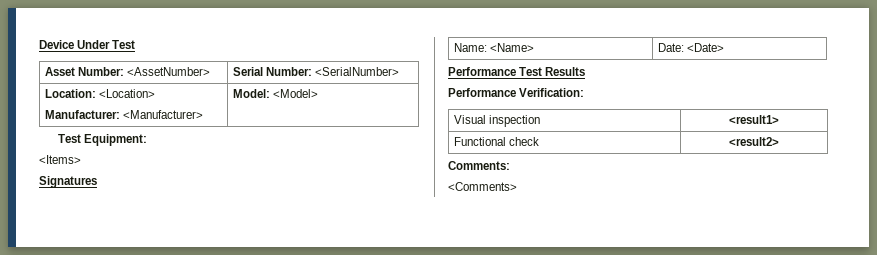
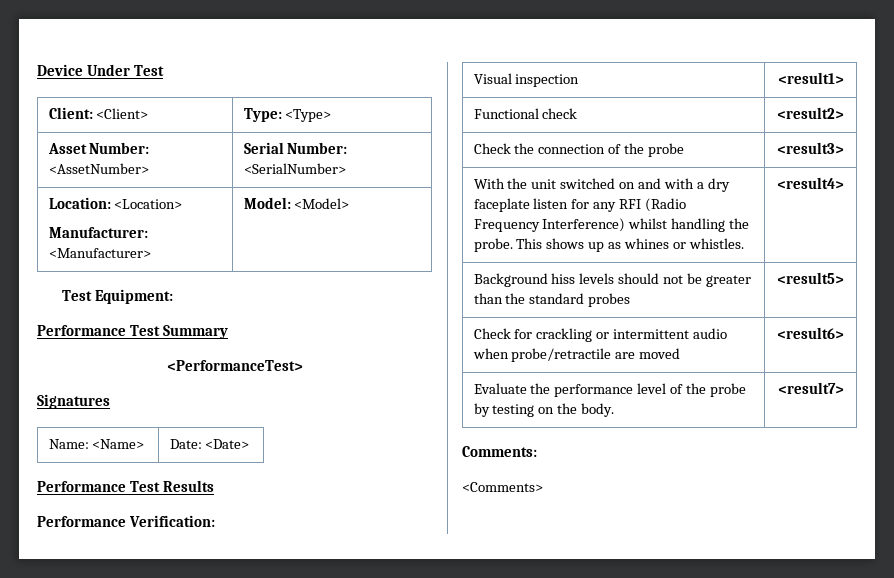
+ Client: <Client> | Type: <Type>
- <Items>
+ Performance Test Summary
+ <PerformanceTest>
+ Check the connection of the probe | <result3>
+ With the unit switched on and with a dry faceplate listen for any RFI (Radio Frequency Interference) whilst handling the probe. This shows up as whines or whistles. | <result4>
+ Background hiss levels should not be greater than the standard probes | <result5>
+ Check for crackling or intermittent audio when probe/retractile are moved | <result6>
+ Evaluate the performance level of the probe by testing on the body. | <result7>

